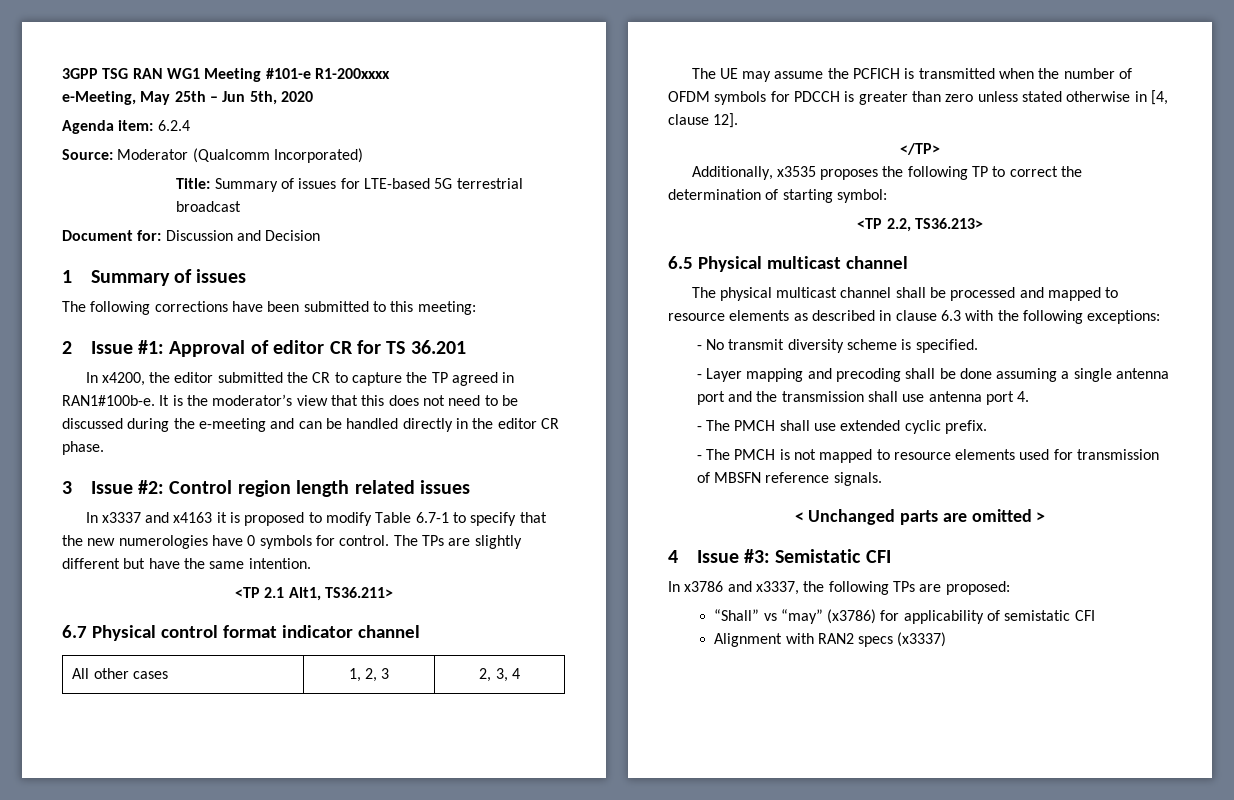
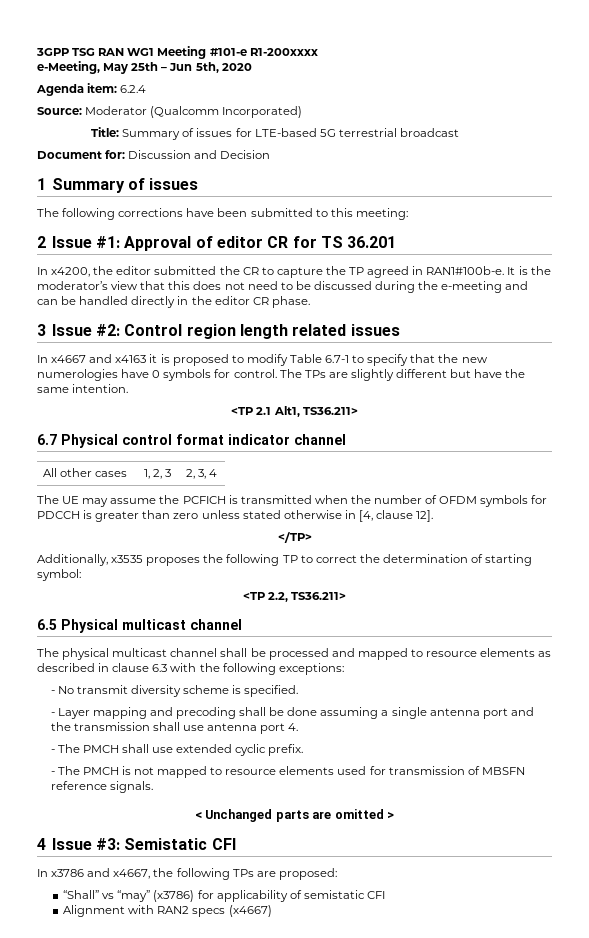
- In x3337 and x4163 it is proposed to modify Table 6.7-1 to specify that the new numerologies have 0 symbols for control.
+ In x4667 and x4163 it is proposed to modify Table 6.7-1 to specify that the new numerologies have 0 symbols for control.
- <TP 2.2, TS36.213>
+ <TP 2.2, TS36.211>
- In x3786 and x3337, the following TPs are proposed:
+ In x3786 and x4667, the following TPs are proposed:
- Alignment with RAN2 specs (x3337)
+ Alignment with RAN2 specs (x4667)

